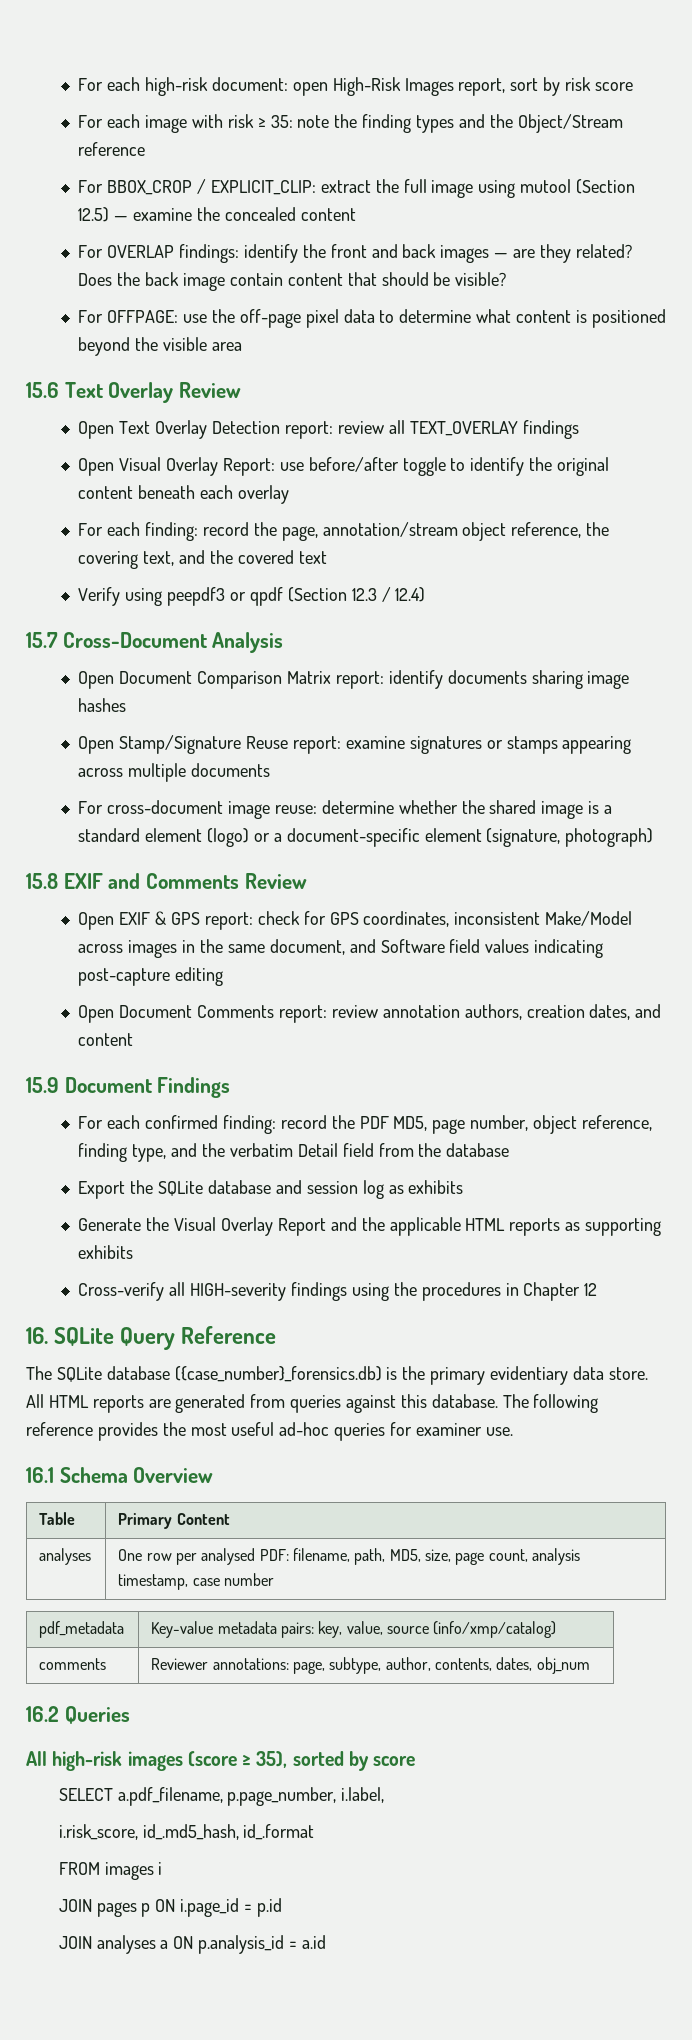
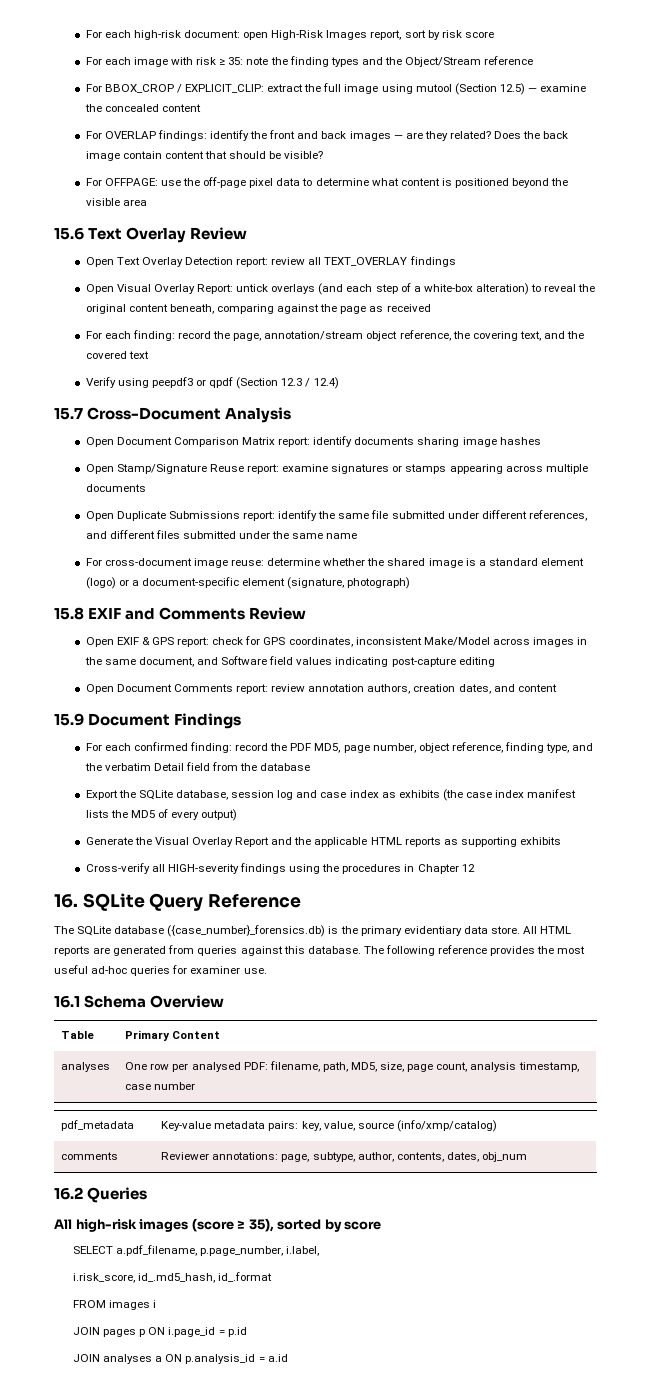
- Open Visual Overlay Report: use before/after toggle to identify the original content beneath each overlay
+ Open Visual Overlay Report: untick overlays (and each step of a white-box alteration) to reveal the original content beneath, comparing against the page as received
+ Open Duplicate Submissions report: identify the same file submitted under different references, and different files submitted under the same name
- Export the SQLite database and session log as exhibits
+ Export the SQLite database, session log and case index as exhibits (the case index manifest lists the MD5 of every output)

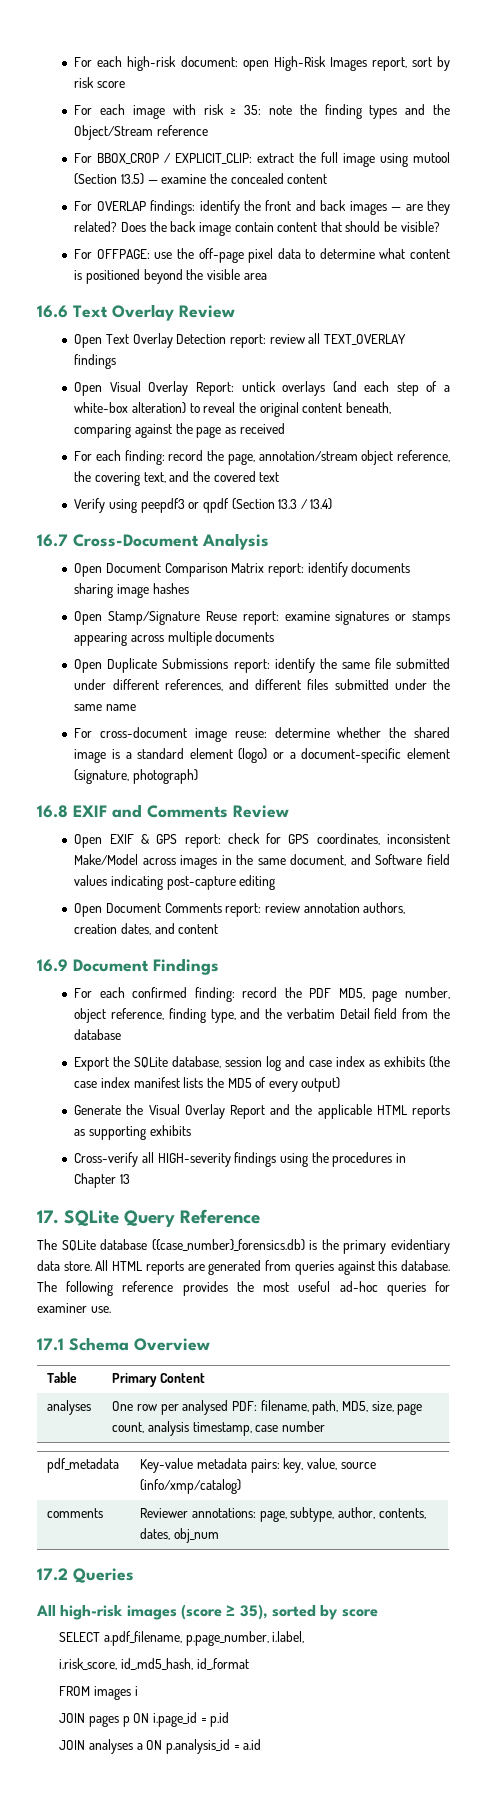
- For BBOX_CROP / EXPLICIT_CLIP: extract the full image using mutool (Section 12.5) — examine the concealed content
+ For BBOX_CROP / EXPLICIT_CLIP: extract the full image using mutool (Section 13.5) — examine the concealed content
- 15.6 Text Overlay Review
+ 16.6 Text Overlay Review
- Verify using peepdf3 or qpdf (Section 12.3 / 12.4)
- 15.7 Cross-Document Analysis
+ Verify using peepdf3 or qpdf (Section 13.3 / 13.4)
+ 16.7 Cross-Document Analysis
- 15.8 EXIF and Comments Review
+ 16.8 EXIF and Comments Review
- 15.9 Document Findings
+ 16.9 Document Findings
- Cross-verify all HIGH-severity findings using the procedures in Chapter 12
- 16. SQLite Query Reference
+ Cross-verify all HIGH-severity findings using the procedures in Chapter 13
+ 17. SQLite Query Reference
- 16.1 Schema Overview
+ 17.1 Schema Overview
- 16.2 Queries
+ 17.2 Queries

